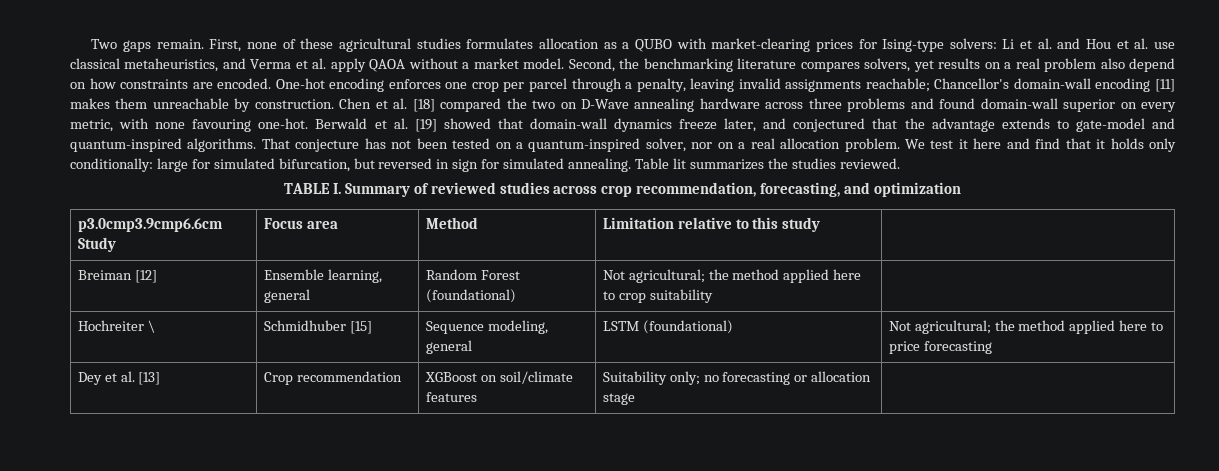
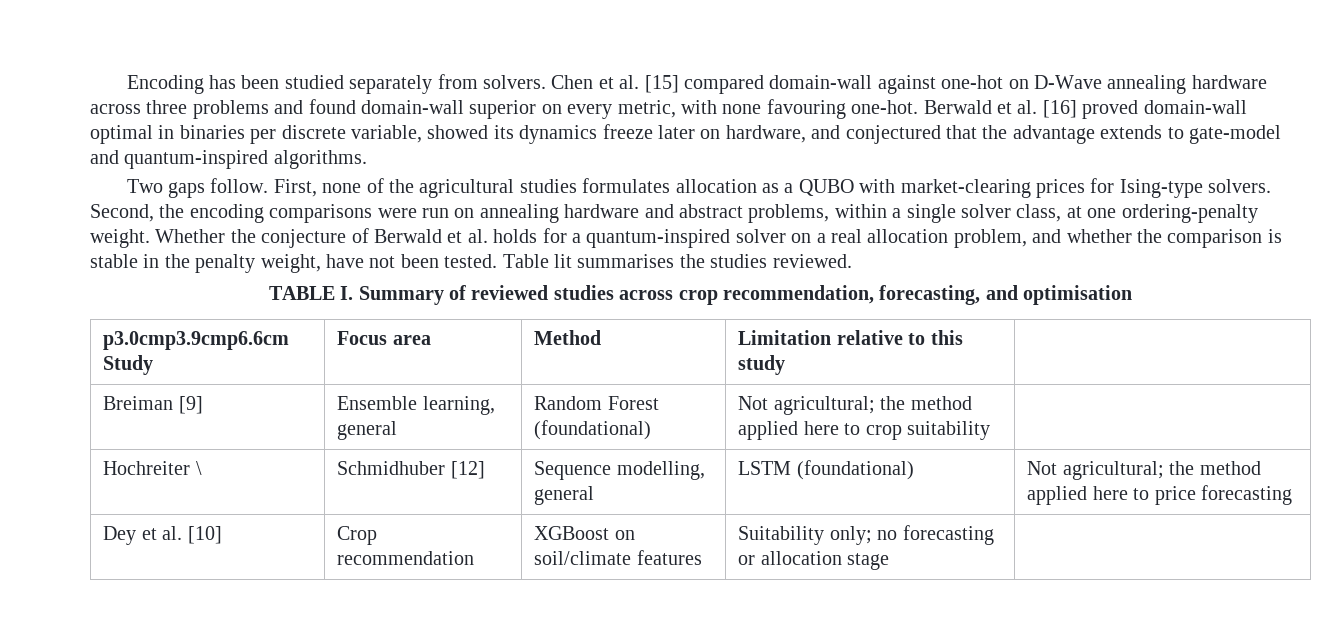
- Two gaps remain. First, none of these agricultural studies formulates allocation as a QUBO with market-clearing prices for Ising-type solvers: Li et al. and Hou et al. use classical metaheuristics, and Verma et al. apply QAOA without a market model. Second, the benchmarking literature compares solvers, yet results on a real problem also depend on how constraints are encoded. One-hot encoding enforces one crop per parcel through a penalty, leaving invalid assignments reachable; Chancellor's domain-wall encoding [11] makes them unreachable by construction. Chen et al. [18] compared the two on D-Wave annealing hardware across three problems and found domain-wall superior on every metric, with none favouring one-hot.
+ Encoding has been studied separately from solvers. Chen et al. [15] compared domain-wall against one-hot on D-Wave annealing hardware across three problems and found domain-wall superior on every metric, with none favouring one-hot.
- Berwald et al. [19] showed that domain-wall dynamics freeze later, and conjectured that the advantage extends to gate-model and quantum-inspired algorithms. That conjecture has not been tested on a quantum-inspired solver, nor on a real allocation problem. We test it here and find that it holds only conditionally: large for simulated bifurcation, but reversed in sign for simulated annealing.
+ Berwald et al. [16] proved domain-wall optimal in binaries per discrete variable, showed its dynamics freeze later on hardware, and conjectured that the advantage extends to gate-model and quantum-inspired algorithms.
+ Two gaps follow. First, none of the agricultural studies formulates allocation as a QUBO with market-clearing prices for Ising-type solvers. Second, the encoding comparisons were run on annealing hardware and abstract problems, within a single solver class, at one ordering-penalty weight. Whether the conjecture of Berwald et al. holds for a quantum-inspired solver on a real allocation problem, and whether the comparison is stable in the penalty weight, have not been tested.
- Table lit summarizes the studies reviewed.
+ Table lit summarises the studies reviewed.
- TABLE I. Summary of reviewed studies across crop recommendation, forecasting, and optimization
+ TABLE I. Summary of reviewed studies across crop recommendation, forecasting, and optimisation
- Breiman [12] | Ensemble learning, general | Random Forest (foundational) | Not agricultural; the method applied here to crop suitability |
+ Breiman [9] | Ensemble learning, general | Random Forest (foundational) | Not agricultural; the method applied here to crop suitability |
- Hochreiter \ | Schmidhuber [15] | Sequence modeling, general | LSTM (foundational) | Not agricultural; the method applied here to price forecasting
+ Hochreiter \ | Schmidhuber [12] | Sequence modelling, general | LSTM (foundational) | Not agricultural; the method applied here to price forecasting
- Dey et al. [13] | Crop recommendation | XGBoost on soil/climate features | Suitability only; no forecasting or allocation stage |
+ Dey et al. [10] | Crop recommendation | XGBoost on soil/climate features | Suitability only; no forecasting or allocation stage |

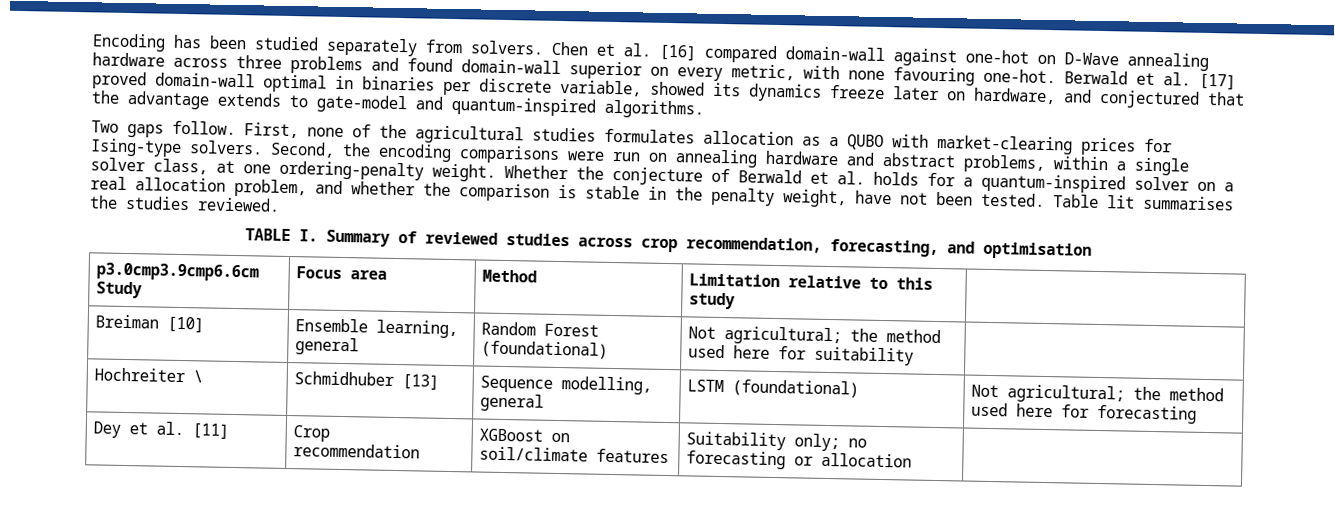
- Chen et al. [15] compared domain-wall against one-hot on D-Wave annealing hardware across three problems and found domain-wall superior on every metric, with none favouring one-hot.
+ Chen et al. [16] compared domain-wall against one-hot on D-Wave annealing hardware across three problems and found domain-wall superior on every metric, with none favouring one-hot.
- Berwald et al. [16] proved domain-wall optimal in binaries per discrete variable, showed its dynamics freeze later on hardware, and conjectured that the advantage extends to gate-model and quantum-inspired algorithms.
+ Berwald et al. [17] proved domain-wall optimal in binaries per discrete variable, showed its dynamics freeze later on hardware, and conjectured that the advantage extends to gate-model and quantum-inspired algorithms.
- Breiman [9] | Ensemble learning, general | Random Forest (foundational) | Not agricultural; the method applied here to crop suitability |
+ Breiman [10] | Ensemble learning, general | Random Forest (foundational) | Not agricultural; the method used here for suitability |
- Hochreiter \ | Schmidhuber [12] | Sequence modelling, general | LSTM (foundational) | Not agricultural; the method applied here to price forecasting
+ Hochreiter \ | Schmidhuber [13] | Sequence modelling, general | LSTM (foundational) | Not agricultural; the method used here for forecasting
- Dey et al. [10] | Crop recommendation | XGBoost on soil/climate features | Suitability only; no forecasting or allocation stage |
+ Dey et al. [11] | Crop recommendation | XGBoost on soil/climate features | Suitability only; no forecasting or allocation |

